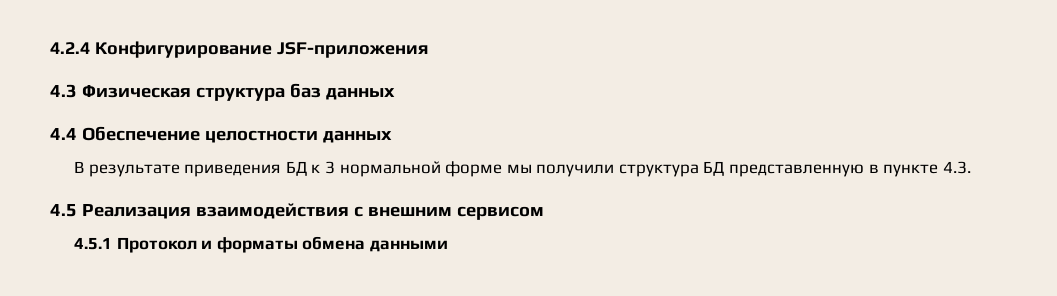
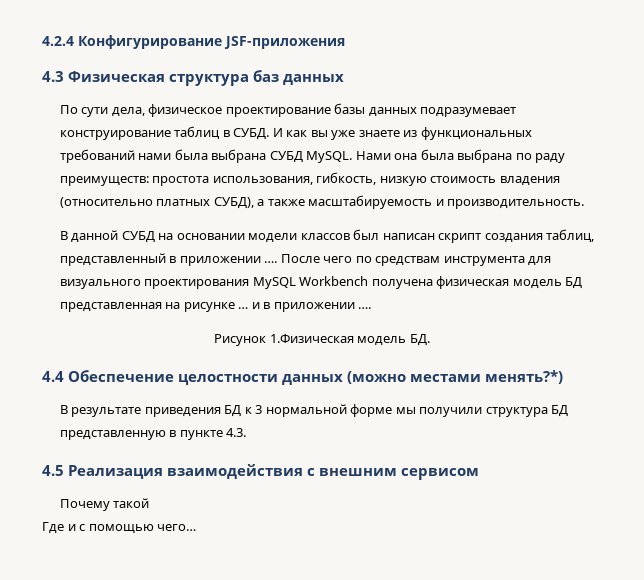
+ По сути дела, физическое проектирование базы данных подразумевает конструирование таблиц в СУБД. И как вы уже знаете из функциональных требований нами была выбрана СУБД MySQL. Нами она была выбрана по раду преимуществ: простота использования, гибкость, низкую стоимость владения (относительно платных СУБД), а также масштабируемость и производительность.
+ В данной СУБД на основании модели классов был написан скрипт создания таблиц, представленный в приложении …. После чего по средствам инструмента для визуального проектирования MySQL Workbench получена физическая модель БД представленная на рисунке … и в приложении ….
+ Рисунок 1.Физическая модель БД.
- 4.4 Обеспечение целостности данных
+ 4.4 Обеспечение целостности данных (можно местами менять?*)
- 4.5.1 Протокол и форматы обмена данными
+ Почему такой
+ Где и с помощью чего…

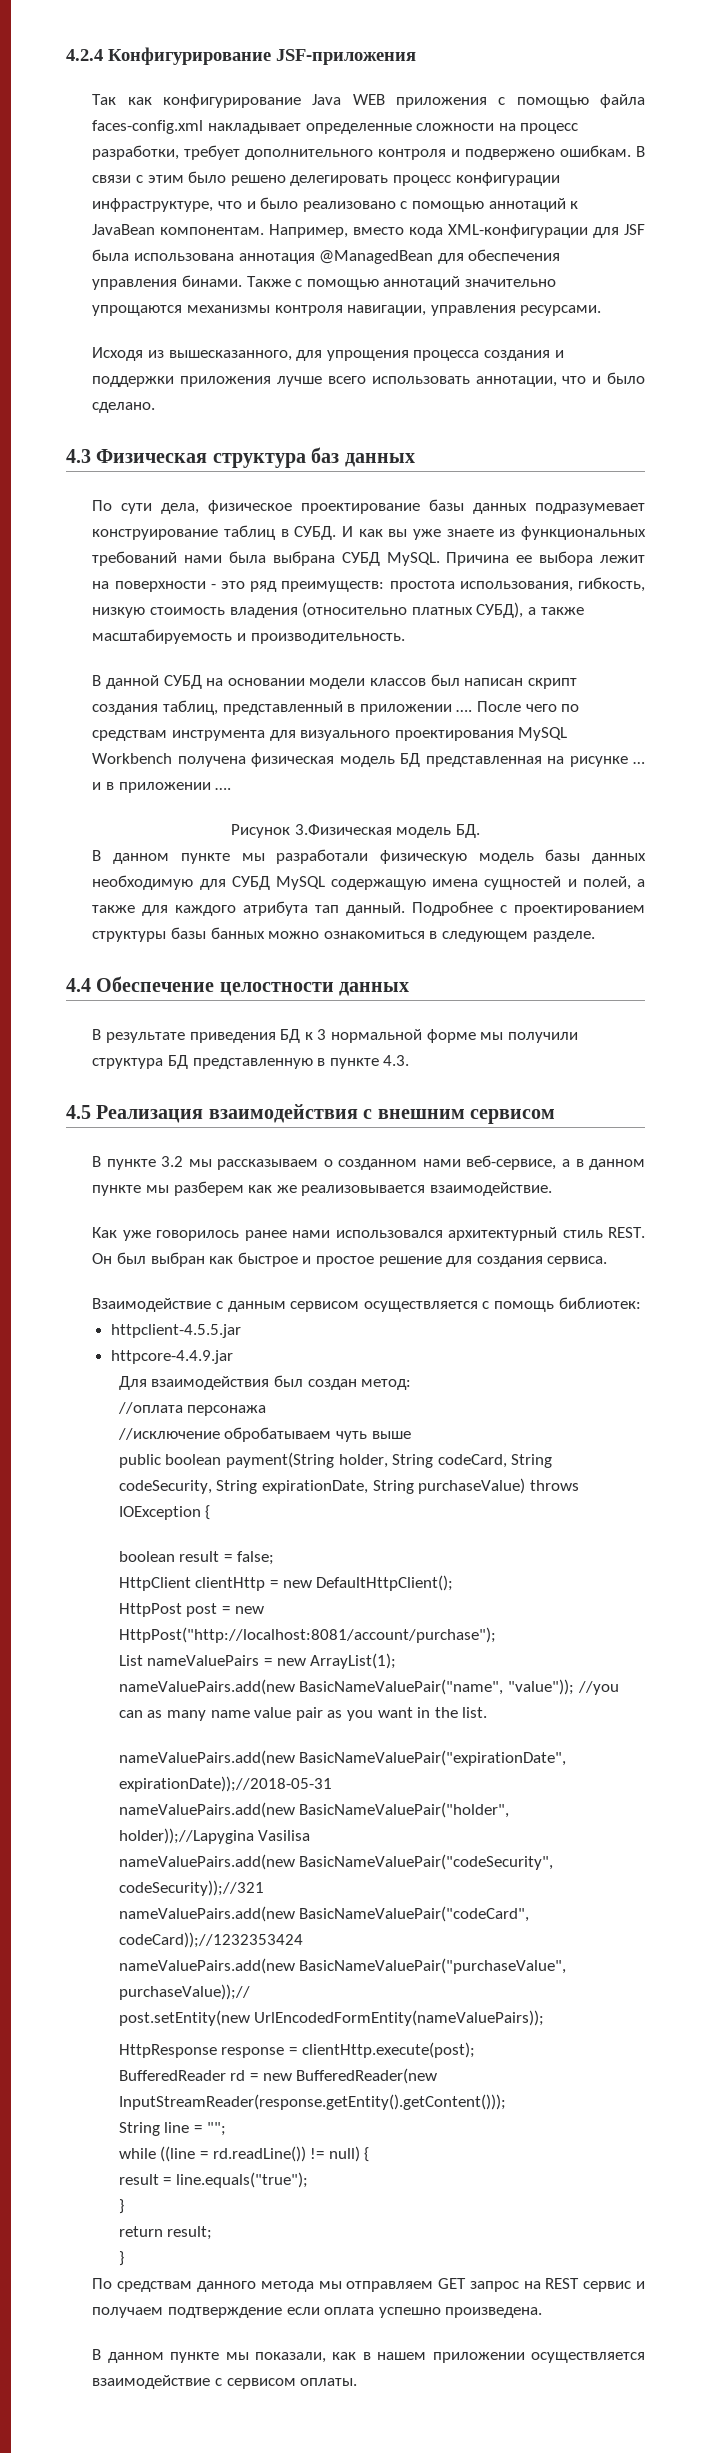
+ Так как конфигурирование Java WEB приложения с помощью файла faces-config.xml накладывает определенные сложности на процесс разработки, требует дополнительного контроля и подвержено ошибкам. В связи с этим было решено делегировать процесс конфигурации инфраструктуре, что и было реализовано с помощью аннотаций к JavaBean компонентам. Например, вместо кода XML-конфигурации для JSF была использована аннотация @ManagedBean для обеспечения управления бинами. Также с помощью аннотаций значительно упрощаются механизмы контроля навигации, управления ресурсами.
+ Исходя из вышесказанного, для упрощения процесса создания и поддержки приложения лучше всего использовать аннотации, что и было сделано.
- Нами она была выбрана по раду преимуществ: простота использования, гибкость, низкую стоимость владения (относительно платных СУБД), а также масштабируемость и производительность.
+ Причина ее выбора лежит на поверхности - это ряд преимуществ: простота использования, гибкость, низкую стоимость владения (относительно платных СУБД), а также масштабируемость и производительность.
- Рисунок 1.Физическая модель БД.
+ Рисунок 3.Физическая модель БД.
+ В данном пункте мы разработали физическую модель базы данных необходимую для СУБД MySQL содержащую имена сущностей и полей, а также для каждого атрибута тап данный. Подробнее с проектированием структуры базы банных можно ознакомиться в следующем разделе.
- 4.4 Обеспечение целостности данных (можно местами менять?*)
+ 4.4 Обеспечение целостности данных
- Почему такой
- Где и с помощью чего…
+ В пункте 3.2 мы рассказываем о созданном нами веб-сервисе, а в данном пункте мы разберем как же реализовывается взаимодействие.
+ Как уже говорилось ранее нами использовался архитектурный стиль REST. Он был выбран как быстрое и простое решение для создания сервиса.
+ Взаимодействие с данным сервисом осуществляется с помощь библиотек:
+ httpclient-4.5.5.jar
+ httpcore-4.4.9.jar
+ Для взаимодействия был создан метод:
+ //оплата персонажа
+ //исключение обробатываем чуть выше
+ public boolean payment(String holder, String codeCard, String codeSecurity, String expirationDate, String purchaseValue) throws IOException {
+ boolean result = false;
+ HttpClient clientHttp = new DefaultHttpClient();
+ HttpPost post = new HttpPost("http://localhost:8081/account/purchase");
+ List nameValuePairs = new ArrayList(1);
+ nameValuePairs.add(new BasicNameValuePair("name", "value")); //you can as many name value pair as you want in the list.
+ nameValuePairs.add(new BasicNameValuePair("expirationDate", expirationDate));//2018-05-31
+ nameValuePairs.add(new BasicNameValuePair("holder", holder));//Lapygina Vasilisa
+ nameValuePairs.add(new BasicNameValuePair("codeSecurity", codeSecurity));//321
+ nameValuePairs.add(new BasicNameValuePair("codeCard", codeCard));//1232353424
+ nameValuePairs.add(new BasicNameValuePair("purchaseValue", purchaseValue));//
+ post.setEntity(new UrlEncodedFormEntity(nameValuePairs));
+ HttpResponse response = clientHttp.execute(post);
+ BufferedReader rd = new BufferedReader(new InputStreamReader(response.getEntity().getContent()));
+ String line = "";
+ while ((line = rd.readLine()) != null) {
+ result = line.equals("true");
+ }
+ return result;
+ }
+ По средствам данного метода мы отправляем GET запрос на REST сервис и получаем подтверждение если оплата успешно произведена.
+ В данном пункте мы показали, как в нашем приложении осуществляется взаимодействие с сервисом оплаты.

